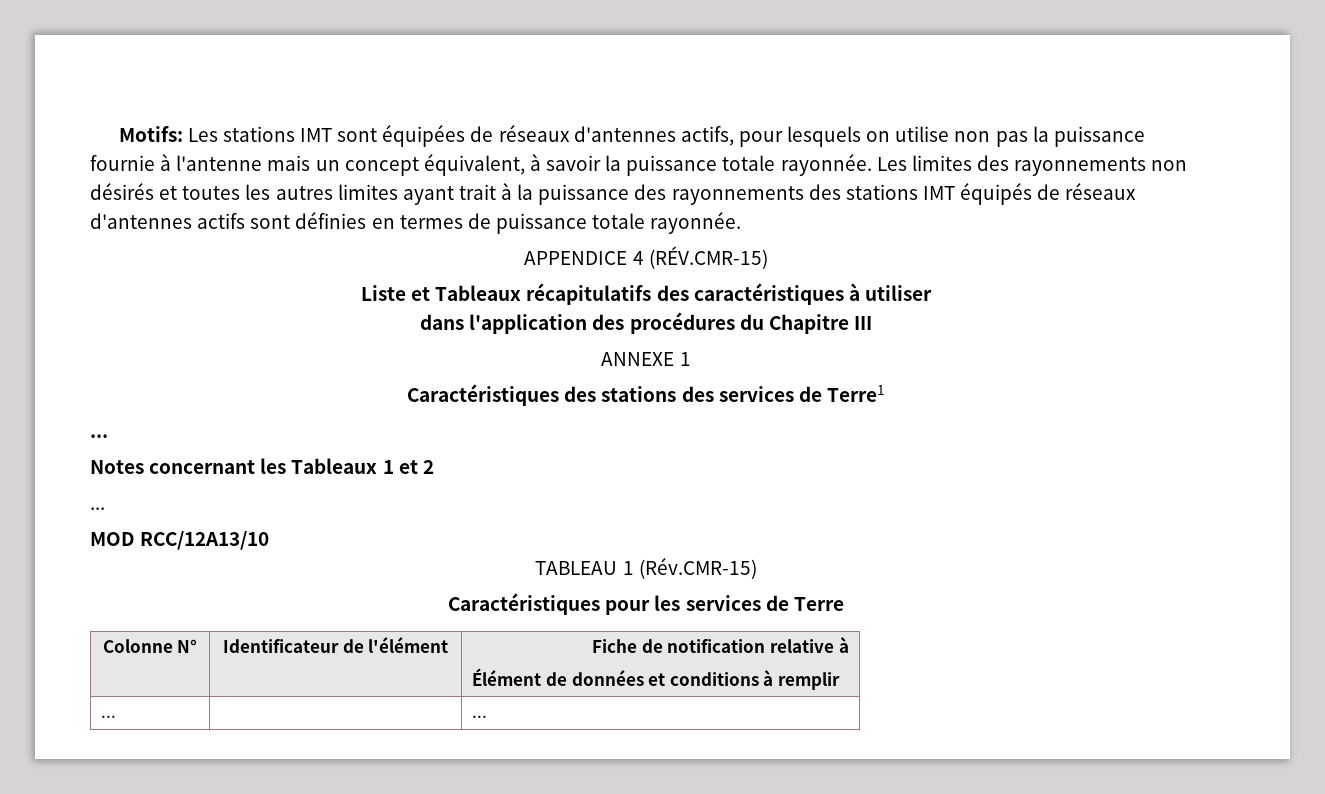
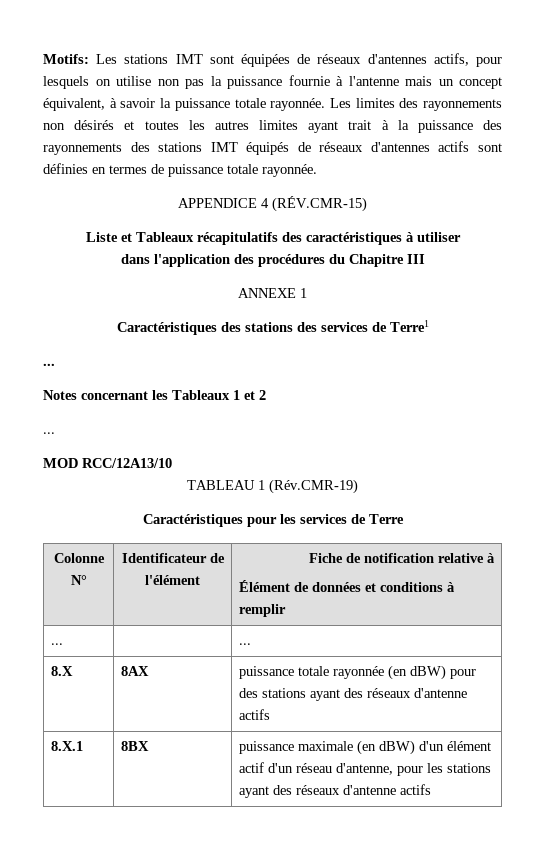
- TABLEAU 1 (Rév.CMR-15)
+ TABLEAU 1 (Rév.CMR-19)
+ 8.X | 8AX | puissance totale rayonnée (en dBW) pour des stations ayant des réseaux d'antenne actifs
+ 8.Х.1 | 8ВX | puissance maximale (en dBW) d'un élément actif d'un réseau d'antenne, pour les stations ayant des réseaux d'antenne actifs

